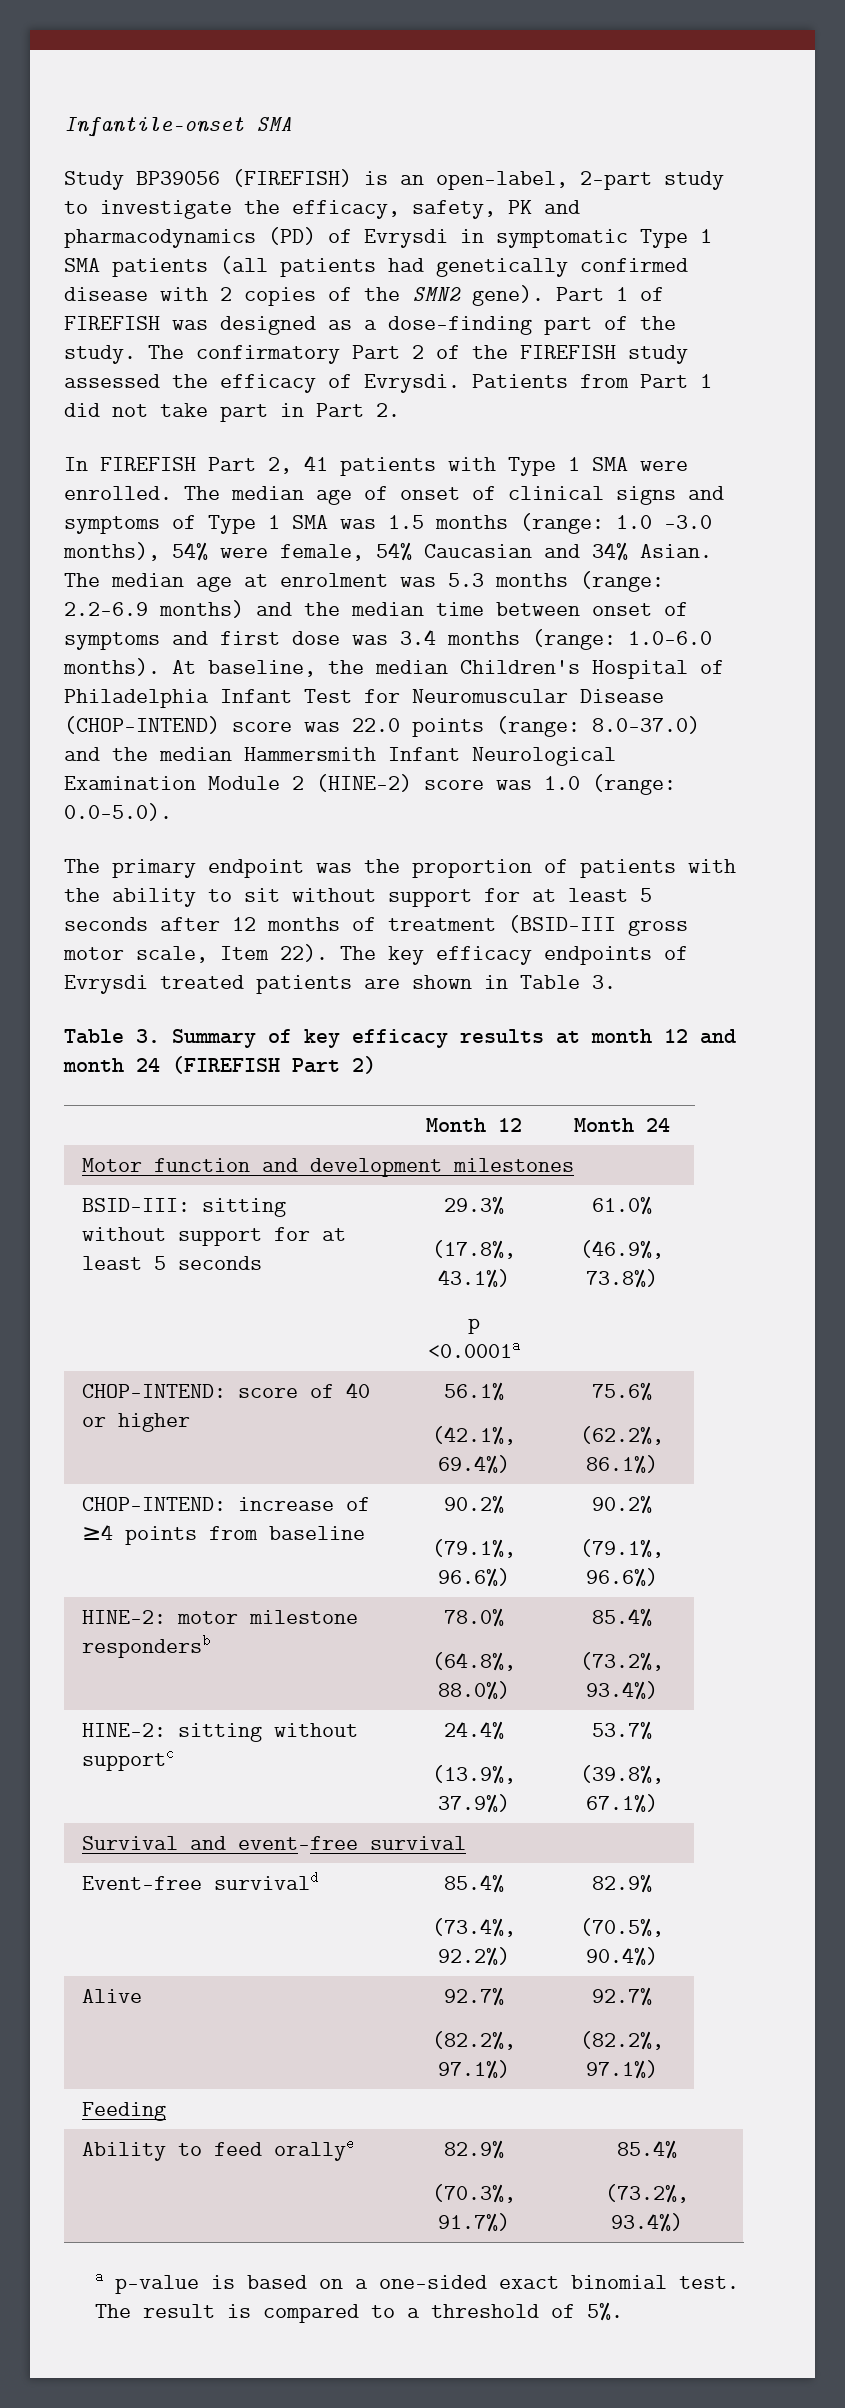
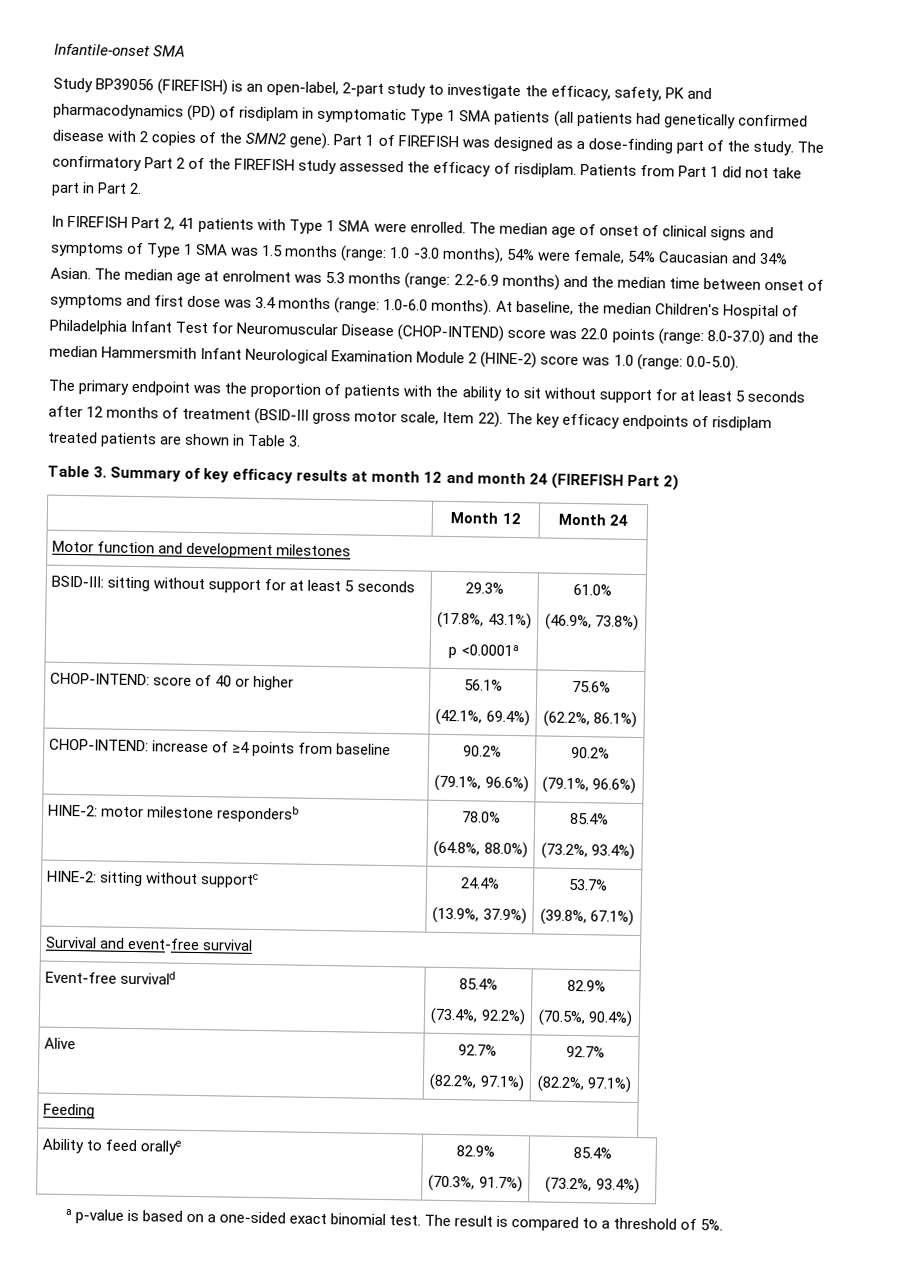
- Study BP39056 (FIREFISH) is an open-label, 2‑part study to investigate the efficacy, safety, PK and pharmacodynamics (PD) of Evrysdi in symptomatic Type 1 SMA patients (all patients had genetically confirmed disease with 2 copies of the SMN2 gene).
+ Study BP39056 (FIREFISH) is an open-label, 2‑part study to investigate the efficacy, safety, PK and pharmacodynamics (PD) of risdiplam in symptomatic Type 1 SMA patients (all patients had genetically confirmed disease with 2 copies of the SMN2 gene).
- The confirmatory Part 2 of the FIREFISH study assessed the efficacy of Evrysdi.
+ The confirmatory Part 2 of the FIREFISH study assessed the efficacy of risdiplam.
- The key efficacy endpoints of Evrysdi treated patients are shown in Table 3.
+ The key efficacy endpoints of risdiplam treated patients are shown in Table 3.

